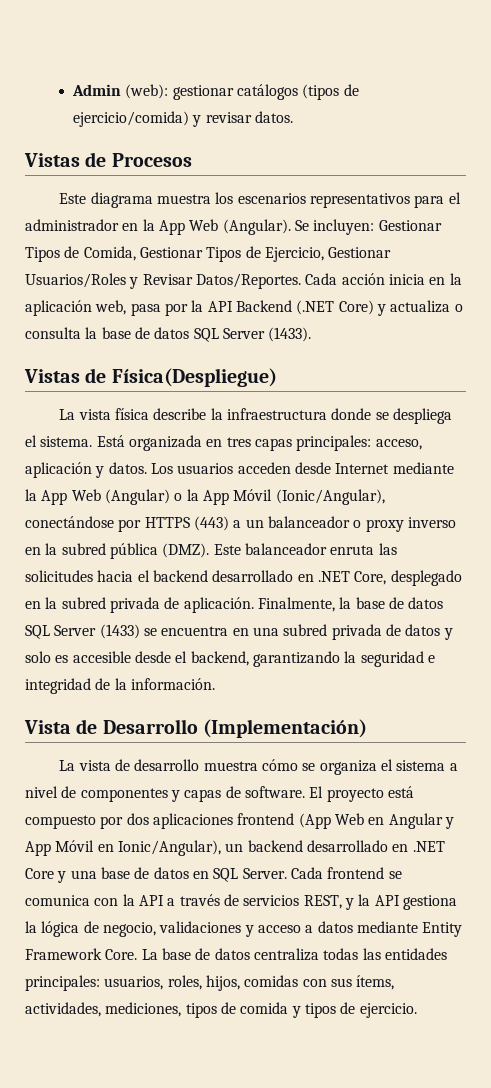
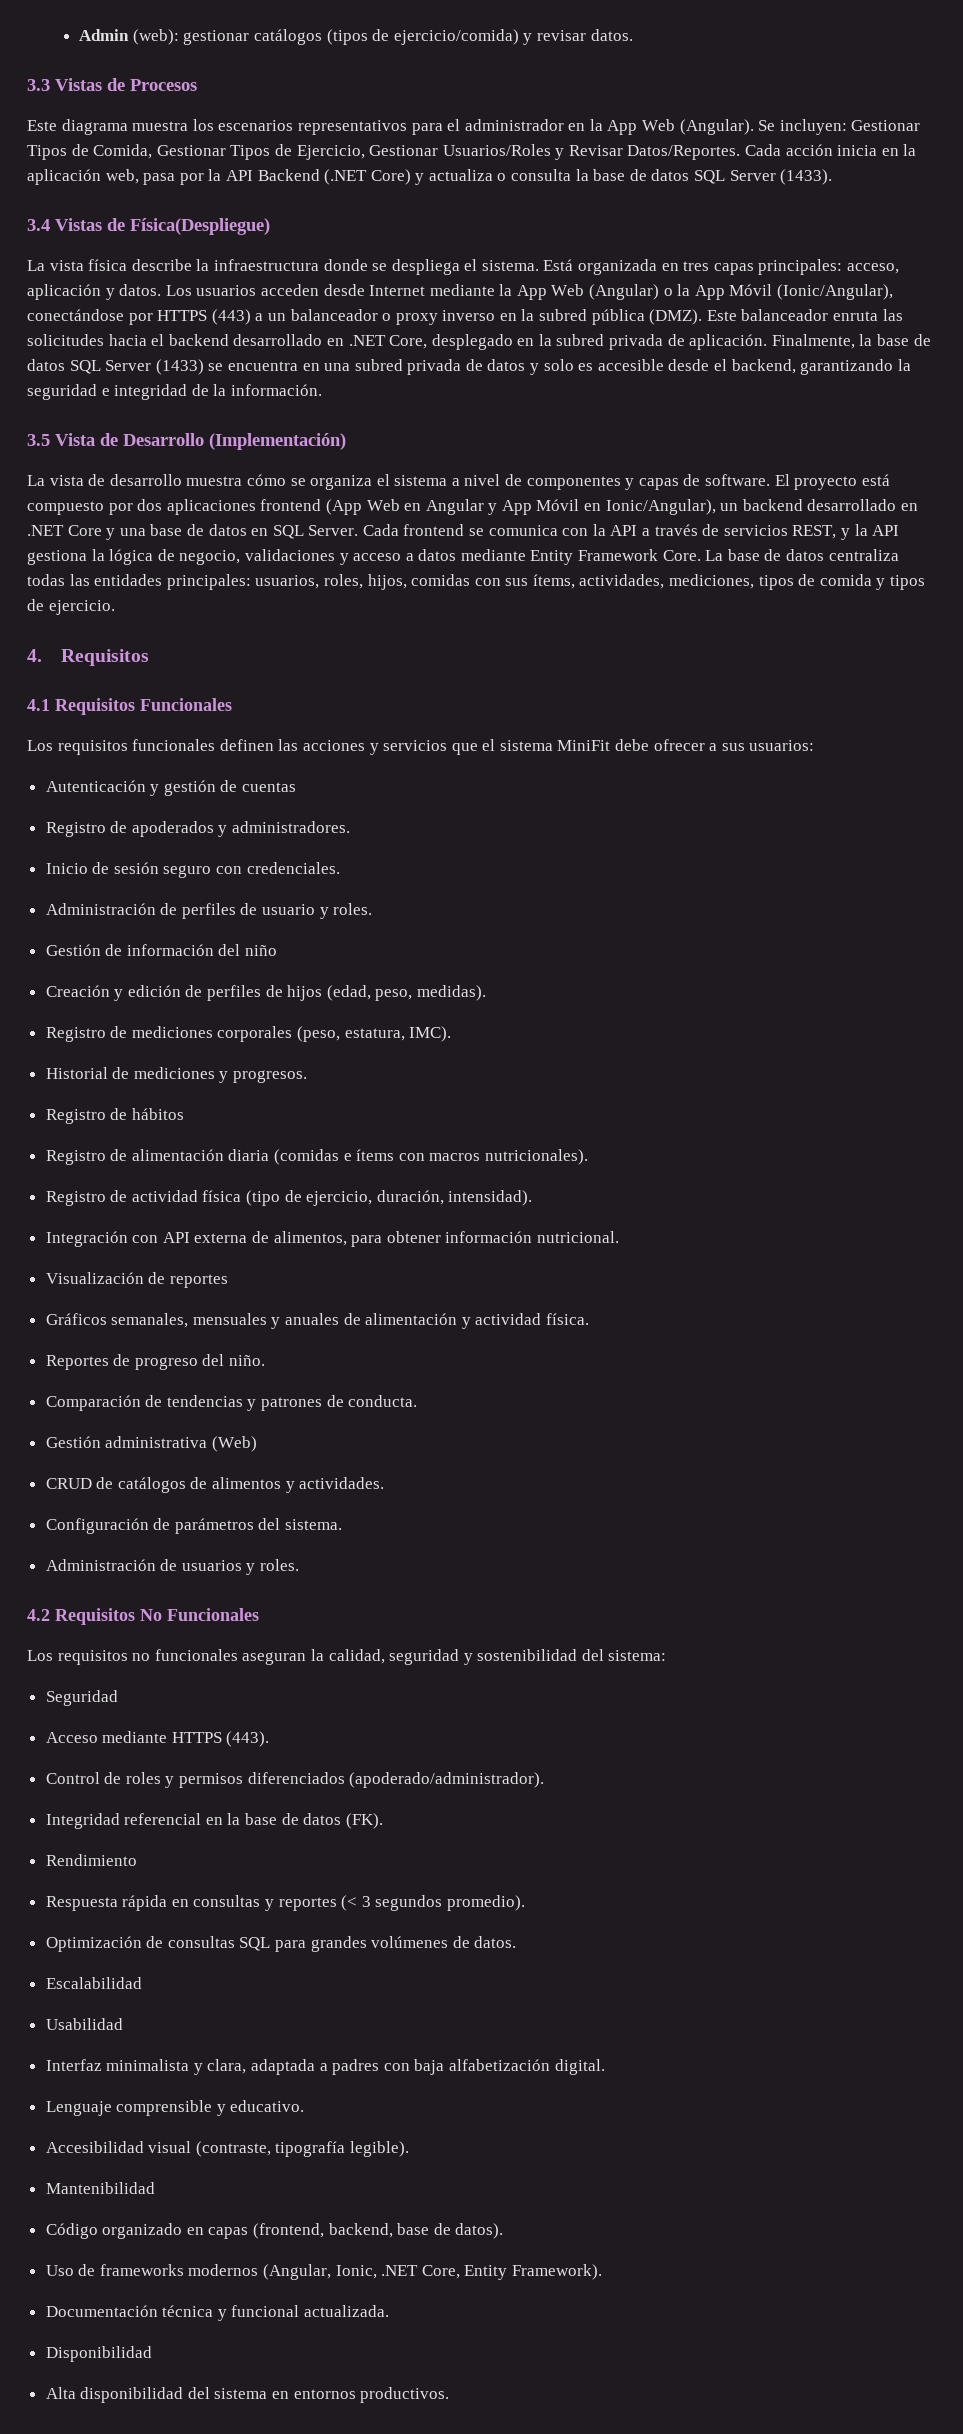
- Vistas de Procesos
+ 3.3 Vistas de Procesos
- Vistas de Física(Despliegue)
+ 3.4 Vistas de Física(Despliegue)
- Vista de Desarrollo (Implementación)
+ 3.5 Vista de Desarrollo (Implementación)
+ 4. Requisitos
+ 4.1 Requisitos Funcionales
+ Los requisitos funcionales definen las acciones y servicios que el sistema MiniFit debe ofrecer a sus usuarios:
+ Autenticación y gestión de cuentas
+ Registro de apoderados y administradores.
+ Inicio de sesión seguro con credenciales.
+ Administración de perfiles de usuario y roles.
+ Gestión de información del niño
+ Creación y edición de perfiles de hijos (edad, peso, medidas).
+ Registro de mediciones corporales (peso, estatura, IMC).
+ Historial de mediciones y progresos.
+ Registro de hábitos
+ Registro de alimentación diaria (comidas e ítems con macros nutricionales).
+ Registro de actividad física (tipo de ejercicio, duración, intensidad).
+ Integración con API externa de alimentos, para obtener información nutricional.
+ Visualización de reportes
+ Gráficos semanales, mensuales y anuales de alimentación y actividad física.
+ Reportes de progreso del niño.
+ Comparación de tendencias y patrones de conducta.
+ Gestión administrativa (Web)
+ CRUD de catálogos de alimentos y actividades.
+ Configuración de parámetros del sistema.
+ Administración de usuarios y roles.
+ 4.2 Requisitos No Funcionales
+ Los requisitos no funcionales aseguran la calidad, seguridad y sostenibilidad del sistema:
+ Seguridad
+ Acceso mediante HTTPS (443).
+ Control de roles y permisos diferenciados (apoderado/administrador).
+ Integridad referencial en la base de datos (FK).
+ Rendimiento
+ Respuesta rápida en consultas y reportes (< 3 segundos promedio).
+ Optimización de consultas SQL para grandes volúmenes de datos.
+ Escalabilidad
+ Usabilidad
+ Interfaz minimalista y clara, adaptada a padres con baja alfabetización digital.
+ Lenguaje comprensible y educativo.
+ Accesibilidad visual (contraste, tipografía legible).
+ Mantenibilidad
+ Código organizado en capas (frontend, backend, base de datos).
+ Uso de frameworks modernos (Angular, Ionic, .NET Core, Entity Framework).
+ Documentación técnica y funcional actualizada.
+ Disponibilidad
+ Alta disponibilidad del sistema en entornos productivos.

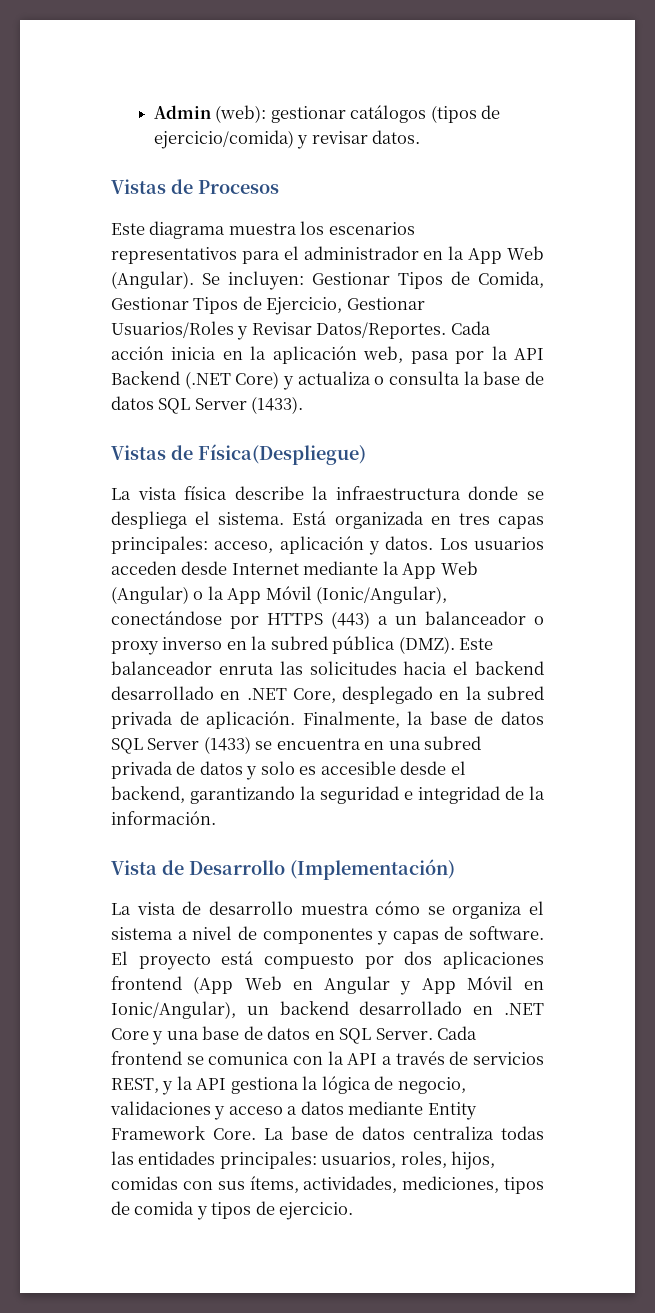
- 3.3 Vistas de Procesos
+ Vistas de Procesos
- 3.4 Vistas de Física(Despliegue)
+ Vistas de Física(Despliegue)
- 3.5 Vista de Desarrollo (Implementación)
+ Vista de Desarrollo (Implementación)
- 4. Requisitos
- 4.1 Requisitos Funcionales
- Los requisitos funcionales definen las acciones y servicios que el sistema MiniFit debe ofrecer a sus usuarios:
- Autenticación y gestión de cuentas
- Registro de apoderados y administradores.
- Inicio de sesión seguro con credenciales.
- Administración de perfiles de usuario y roles.
- Gestión de información del niño
- Creación y edición de perfiles de hijos (edad, peso, medidas).
- Registro de mediciones corporales (peso, estatura, IMC).
- Historial de mediciones y progresos.
- Registro de hábitos
- Registro de alimentación diaria (comidas e ítems con macros nutricionales).
- Registro de actividad física (tipo de ejercicio, duración, intensidad).
- Integración con API externa de alimentos, para obtener información nutricional.
- Visualización de reportes
- Gráficos semanales, mensuales y anuales de alimentación y actividad física.
- Reportes de progreso del niño.
- Comparación de tendencias y patrones de conducta.
- Gestión administrativa (Web)
- CRUD de catálogos de alimentos y actividades.
- Configuración de parámetros del sistema.
- Administración de usuarios y roles.
- 4.2 Requisitos No Funcionales
- Los requisitos no funcionales aseguran la calidad, seguridad y sostenibilidad del sistema:
- Seguridad
- Acceso mediante HTTPS (443).
- Control de roles y permisos diferenciados (apoderado/administrador).
- Integridad referencial en la base de datos (FK).
- Rendimiento
- Respuesta rápida en consultas y reportes (< 3 segundos promedio).
- Optimización de consultas SQL para grandes volúmenes de datos.
- Escalabilidad
- Usabilidad
- Interfaz minimalista y clara, adaptada a padres con baja alfabetización digital.
- Lenguaje comprensible y educativo.
- Accesibilidad visual (contraste, tipografía legible).
- Mantenibilidad
- Código organizado en capas (frontend, backend, base de datos).
- Uso de frameworks modernos (Angular, Ionic, .NET Core, Entity Framework).
- Documentación técnica y funcional actualizada.
- Disponibilidad
- Alta disponibilidad del sistema en entornos productivos.

